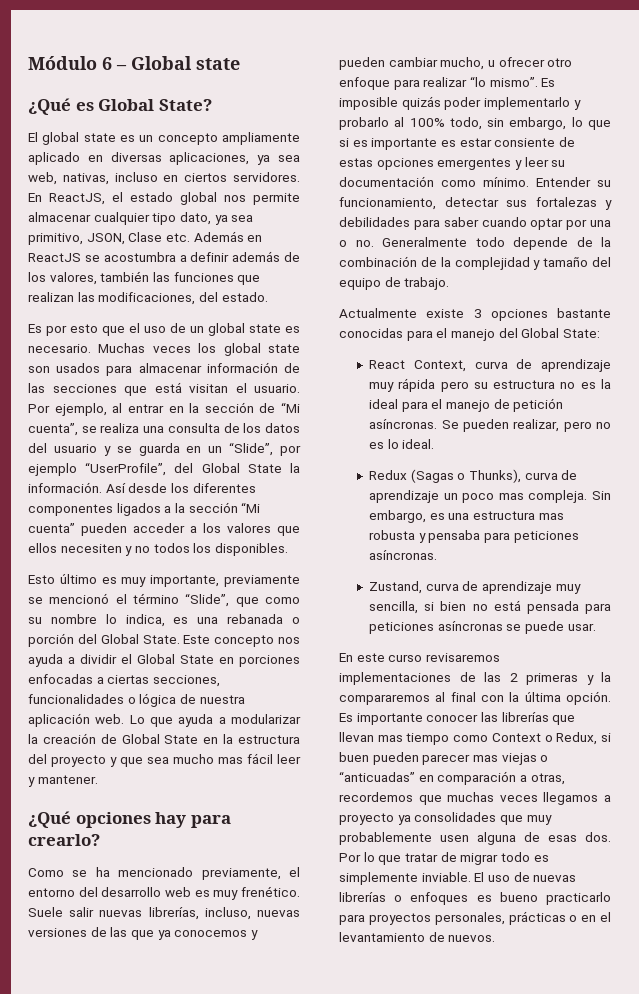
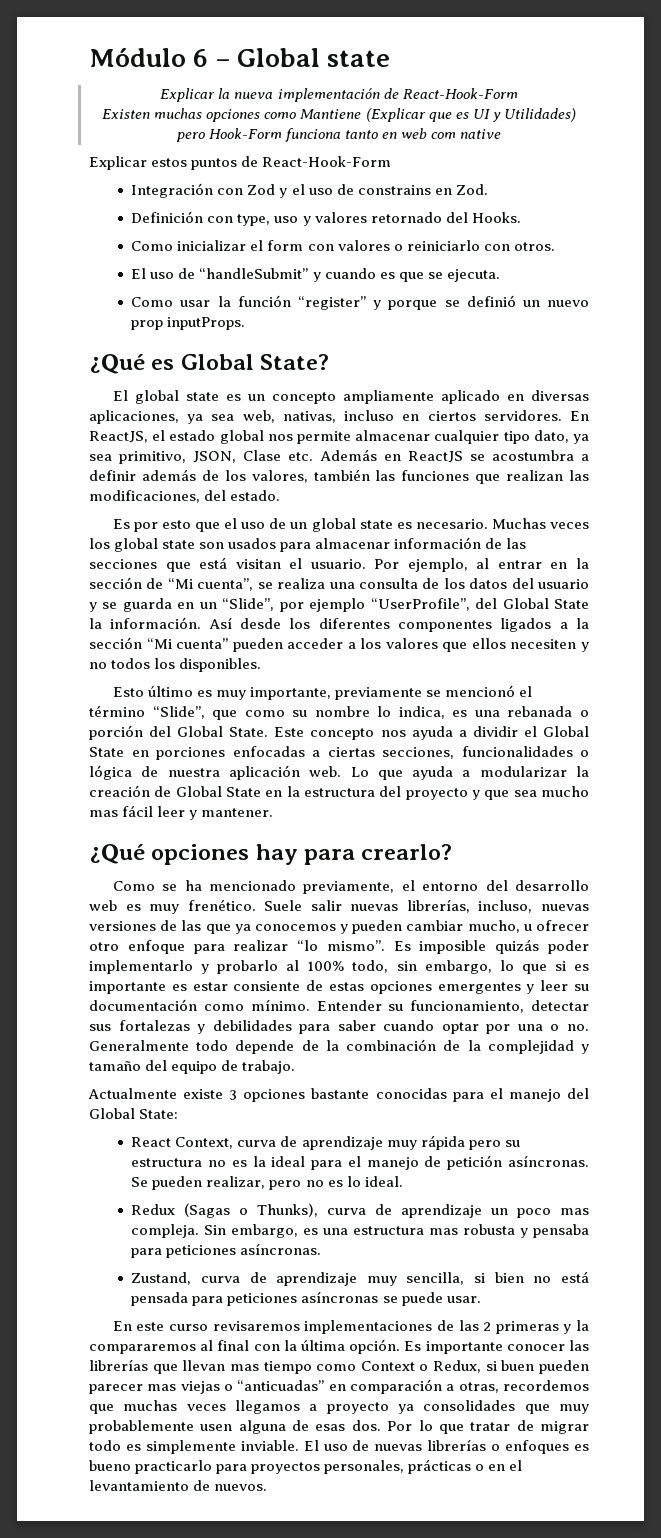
+ Explicar la nueva implementación de React-Hook-Form
+ Existen muchas opciones como Mantiene (Explicar que es UI y Utilidades) pero Hook-Form funciona tanto en web com native
+ Explicar estos puntos de React-Hook-Form
+ Integración con Zod y el uso de constrains en Zod.
+ Definición con type, uso y valores retornado del Hooks.
+ Como inicializar el form con valores o reiniciarlo con otros.
+ El uso de “handleSubmit” y cuando es que se ejecuta.
+ Como usar la función “register” y porque se definió un nuevo prop inputProps.

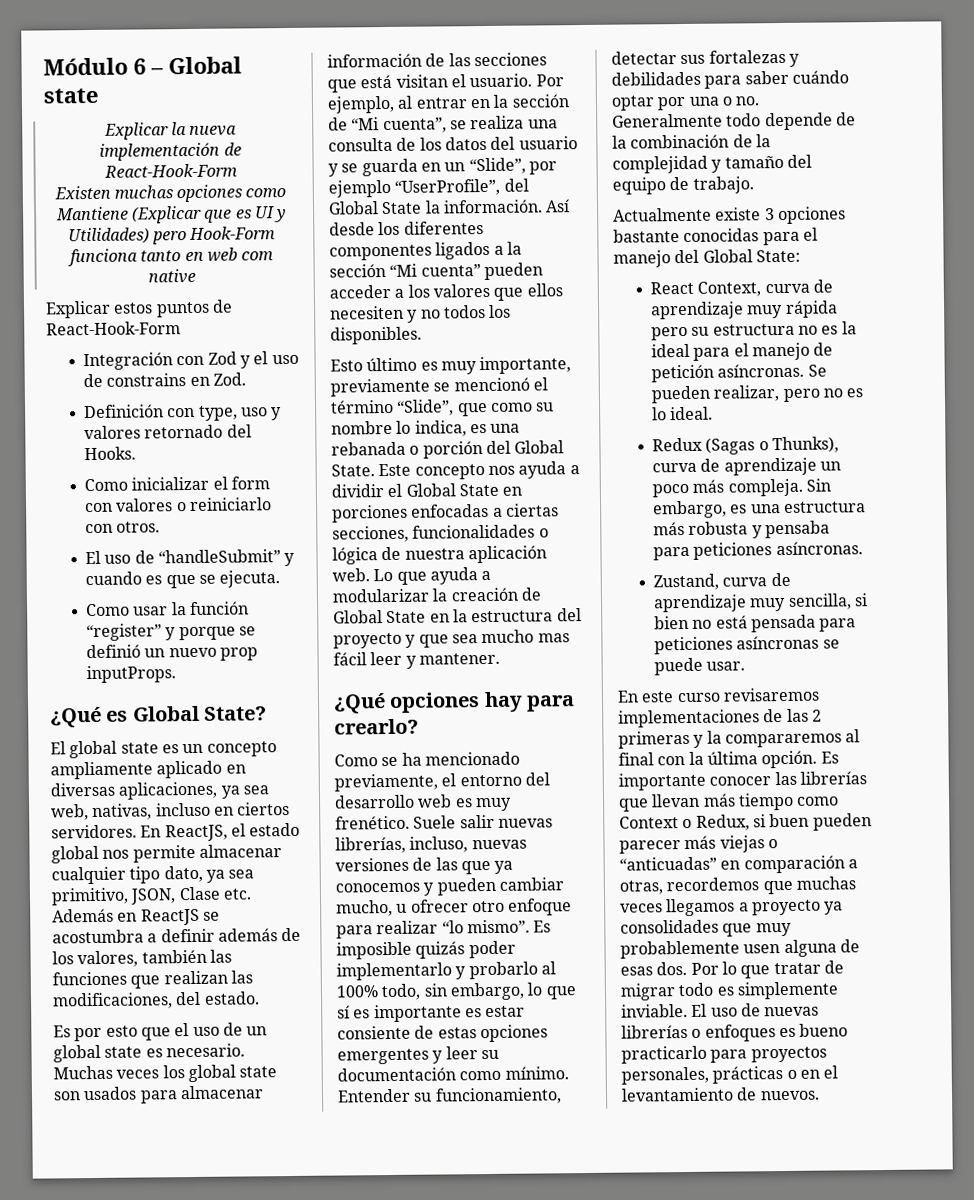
- Es imposible quizás poder implementarlo y probarlo al 100% todo, sin embargo, lo que si es importante es estar consiente de estas opciones emergentes y leer su documentación como mínimo.
+ Es imposible quizás poder implementarlo y probarlo al 100% todo, sin embargo, lo que sí es importante es estar consiente de estas opciones emergentes y leer su documentación como mínimo.
- Entender su funcionamiento, detectar sus fortalezas y debilidades para saber cuando optar por una o no. Generalmente todo depende de la combinación de la complejidad y tamaño del equipo de trabajo.
+ Entender su funcionamiento, detectar sus fortalezas y debilidades para saber cuándo optar por una o no. Generalmente todo depende de la combinación de la complejidad y tamaño del equipo de trabajo.
- Redux (Sagas o Thunks), curva de aprendizaje un poco mas compleja.
+ Redux (Sagas o Thunks), curva de aprendizaje un poco más compleja.
- Sin embargo, es una estructura mas robusta y pensaba para peticiones asíncronas.
+ Sin embargo, es una estructura más robusta y pensaba para peticiones asíncronas.
- Es importante conocer las librerías que llevan mas tiempo como Context o Redux, si buen pueden parecer mas viejas o “anticuadas” en comparación a otras, recordemos que muchas veces llegamos a proyecto ya consolidades que muy probablemente usen alguna de esas dos.
+ Es importante conocer las librerías que llevan más tiempo como Context o Redux, si buen pueden parecer más viejas o “anticuadas” en comparación a otras, recordemos que muchas veces llegamos a proyecto ya consolidades que muy probablemente usen alguna de esas dos.

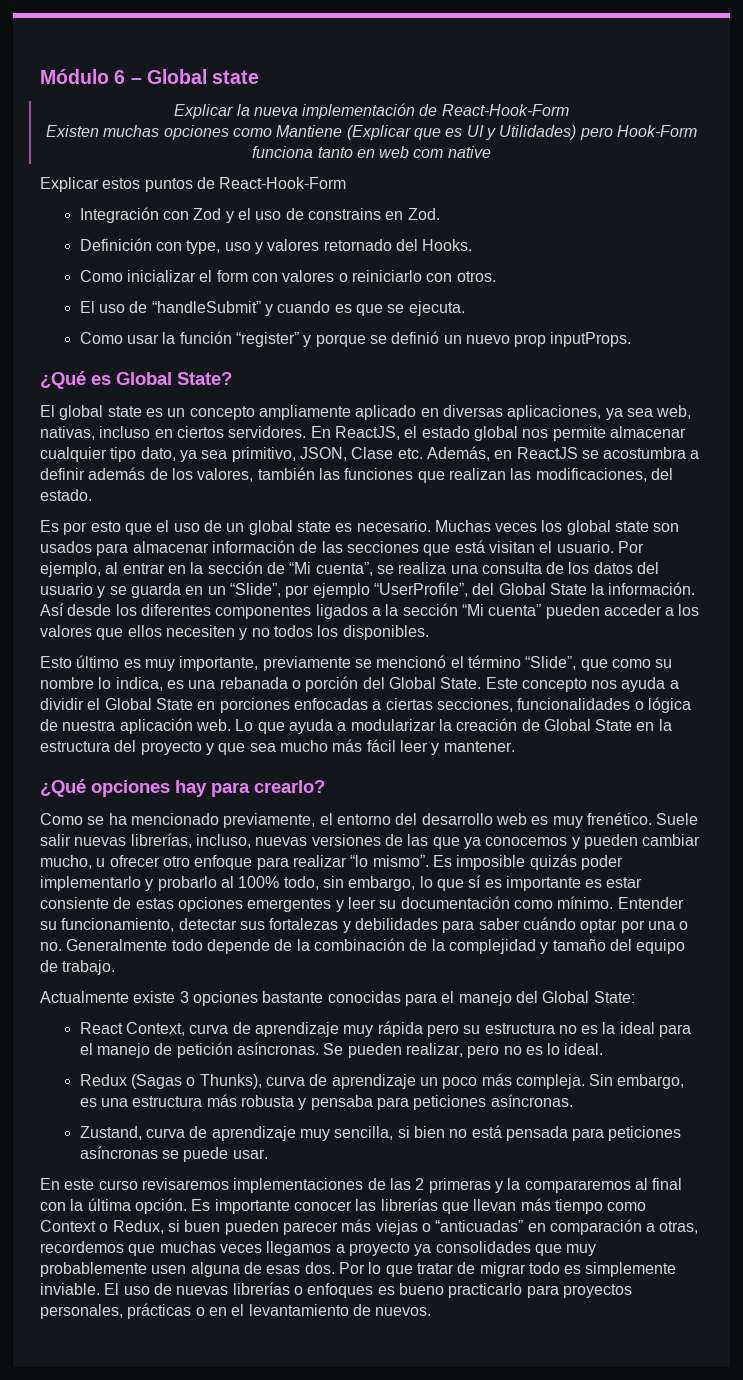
- En ReactJS, el estado global nos permite almacenar cualquier tipo dato, ya sea primitivo, JSON, Clase etc. Además en ReactJS se acostumbra a definir además de los valores, también las funciones que realizan las modificaciones, del estado.
+ En ReactJS, el estado global nos permite almacenar cualquier tipo dato, ya sea primitivo, JSON, Clase etc. Además, en ReactJS se acostumbra a definir además de los valores, también las funciones que realizan las modificaciones, del estado.
- Lo que ayuda a modularizar la creación de Global State en la estructura del proyecto y que sea mucho mas fácil leer y mantener.
+ Lo que ayuda a modularizar la creación de Global State en la estructura del proyecto y que sea mucho más fácil leer y mantener.

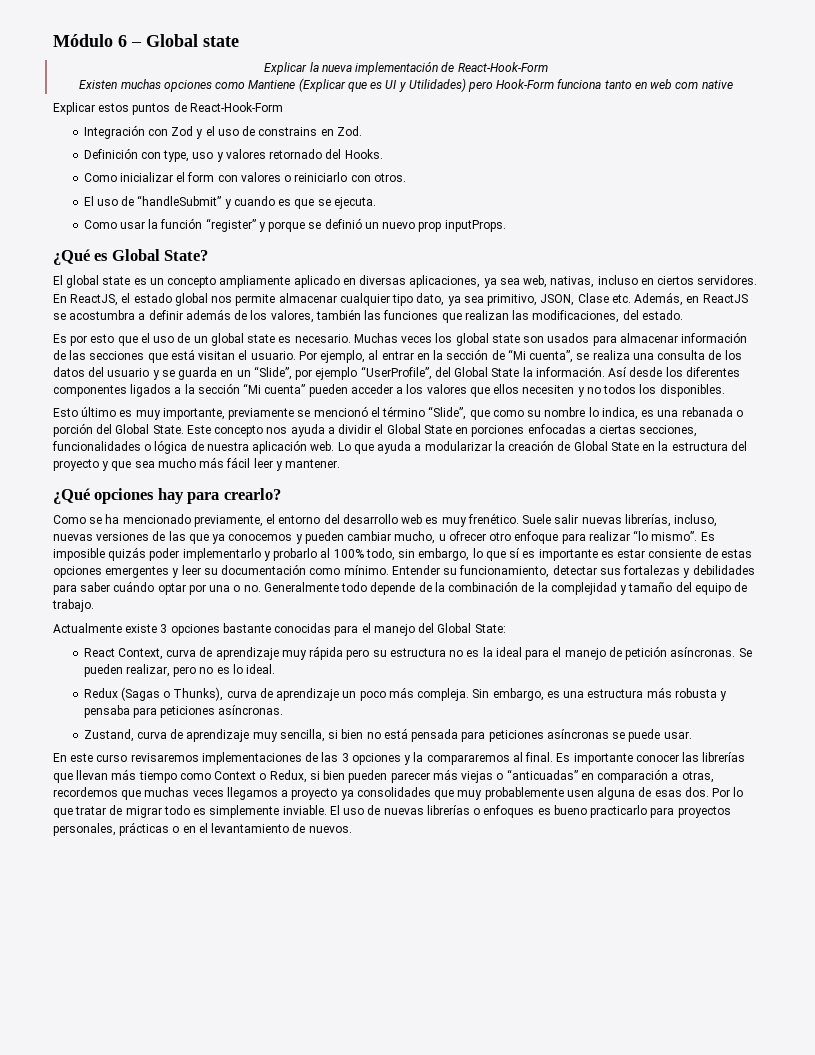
- En este curso revisaremos implementaciones de las 2 primeras y la compararemos al final con la última opción.
+ En este curso revisaremos implementaciones de las 3 opciones y la compararemos al final.
- Es importante conocer las librerías que llevan más tiempo como Context o Redux, si buen pueden parecer más viejas o “anticuadas” en comparación a otras, recordemos que muchas veces llegamos a proyecto ya consolidades que muy probablemente usen alguna de esas dos.
+ Es importante conocer las librerías que llevan más tiempo como Context o Redux, si bien pueden parecer más viejas o “anticuadas” en comparación a otras, recordemos que muchas veces llegamos a proyecto ya consolidades que muy probablemente usen alguna de esas dos.

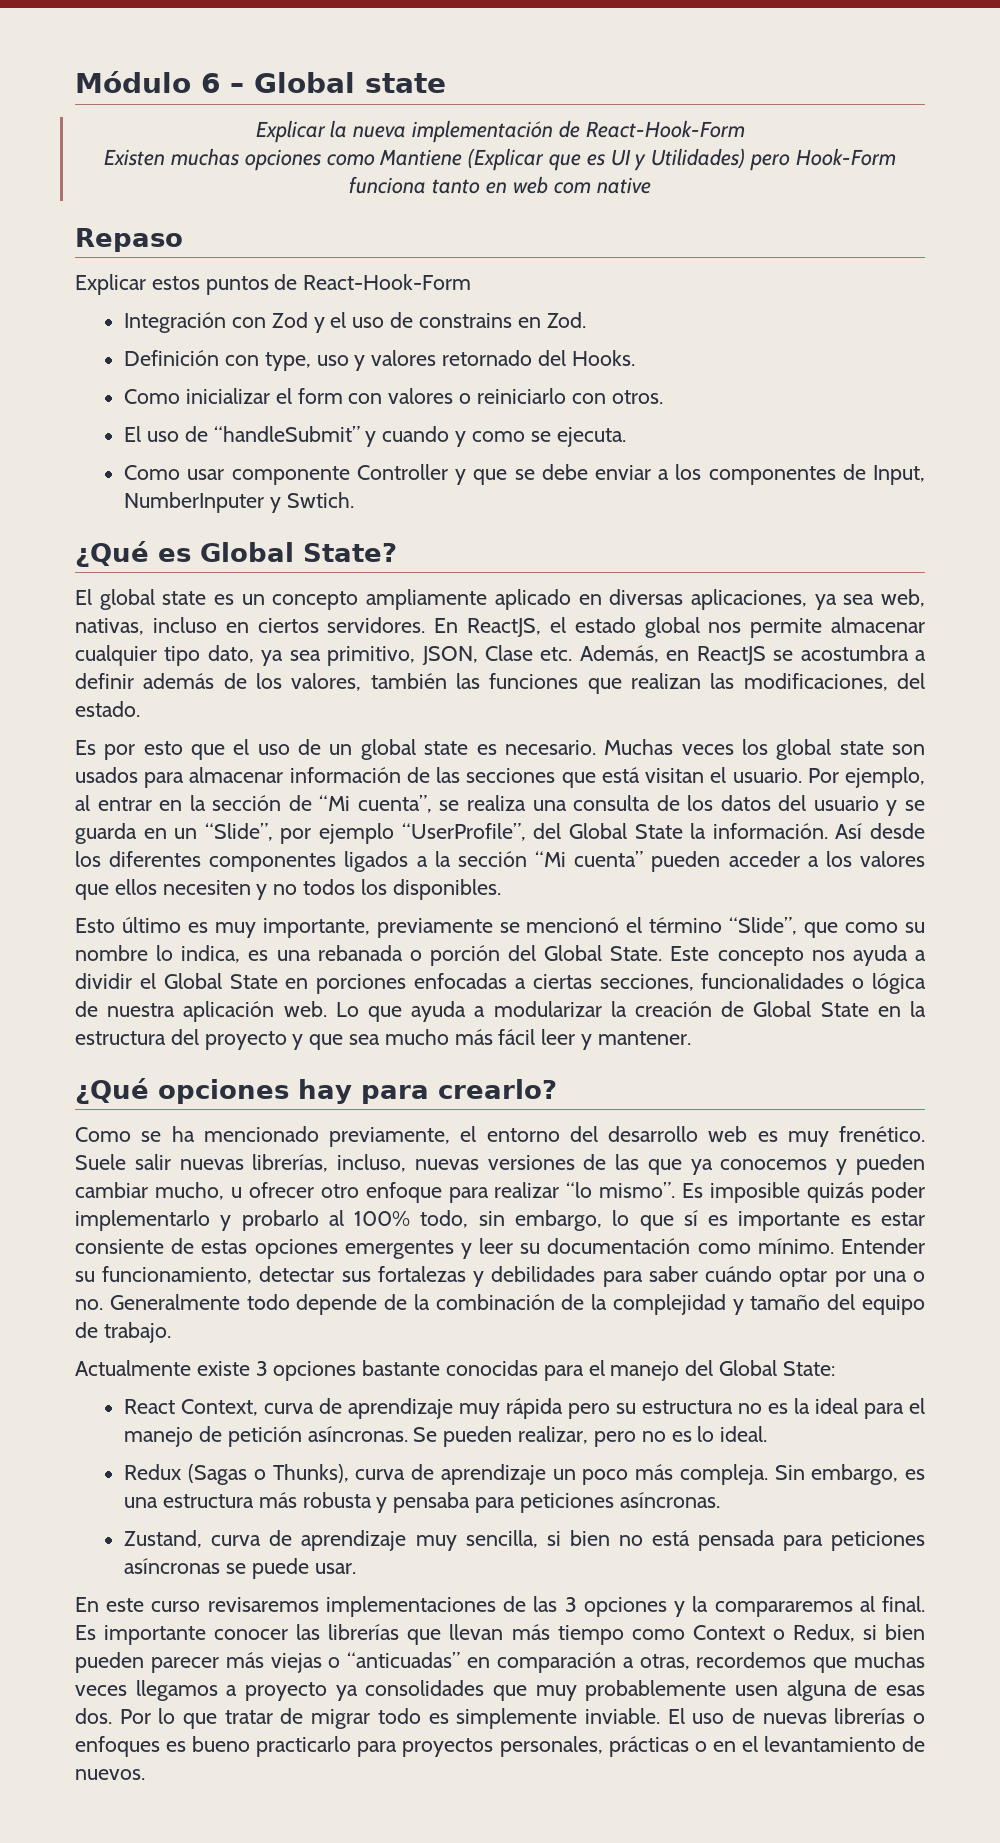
+ Repaso
- El uso de “handleSubmit” y cuando es que se ejecuta.
+ El uso de “handleSubmit” y cuando y como se ejecuta.
- Como usar la función “register” y porque se definió un nuevo prop inputProps.
+ Como usar componente Controller y que se debe enviar a los componentes de Input, NumberInputer y Swtich.

